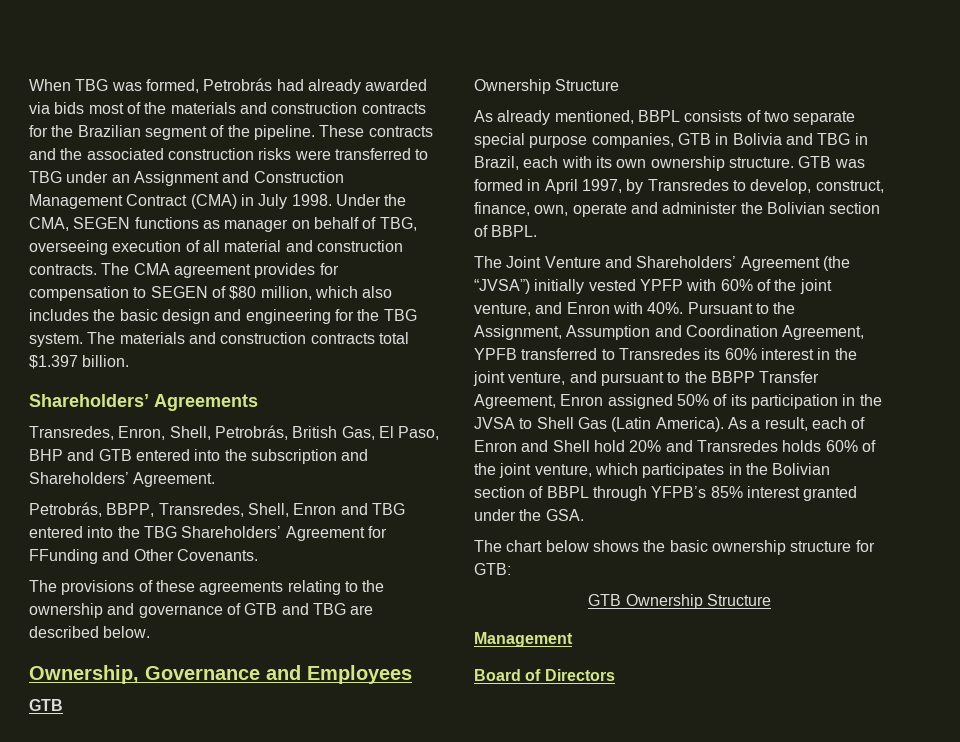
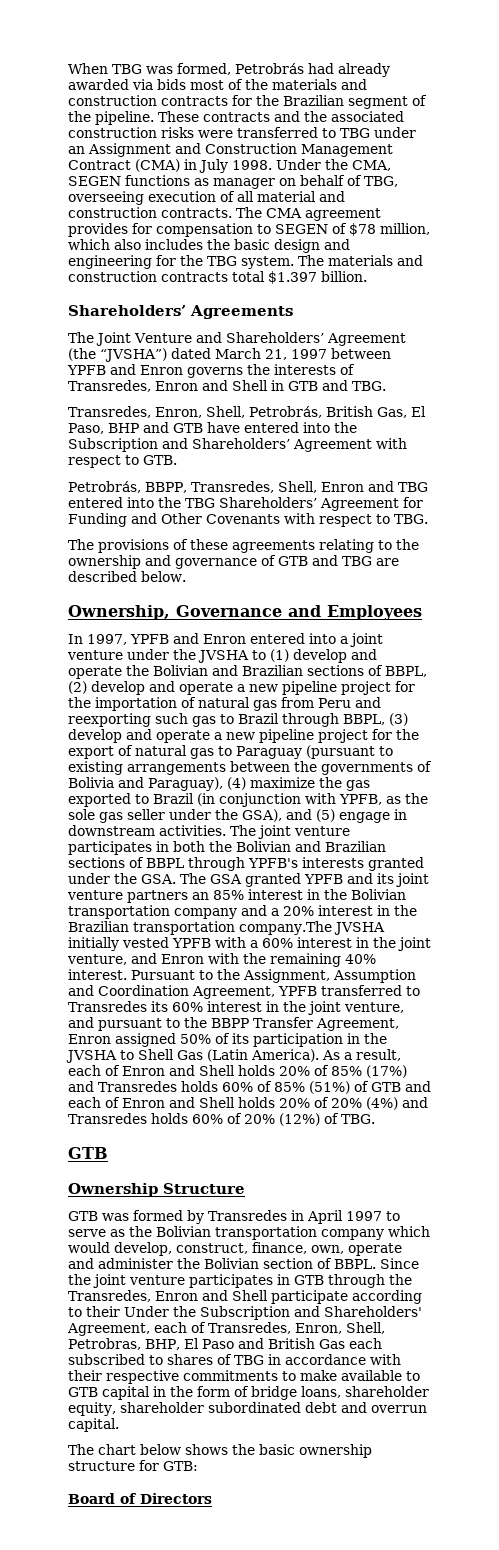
- The CMA agreement provides for compensation to SEGEN of $80 million, which also includes the basic design and engineering for the TBG system.
+ The CMA agreement provides for compensation to SEGEN of $78 million, which also includes the basic design and engineering for the TBG system.
+ The Joint Venture and Shareholders’ Agreement (the “JVSHA”) dated March 21, 1997 between YPFB and Enron governs the interests of Transredes, Enron and Shell in GTB and TBG.
- Transredes, Enron, Shell, Petrobrás, British Gas, El Paso, BHP and GTB entered into the subscription and Shareholders’ Agreement.
+ Transredes, Enron, Shell, Petrobrás, British Gas, El Paso, BHP and GTB have entered into the Subscription and Shareholders’ Agreement with respect to GTB.
- Petrobrás, BBPP, Transredes, Shell, Enron and TBG entered into the TBG Shareholders’ Agreement for FFunding and Other Covenants.
+ Petrobrás, BBPP, Transredes, Shell, Enron and TBG entered into the TBG Shareholders’ Agreement for Funding and Other Covenants with respect to TBG.
  Ownership, Governance and Employees
- GTB
- Ownership Structure
- As already mentioned, BBPL consists of two separate special purpose companies, GTB in Bolivia and TBG in Brazil, each with its own ownership structure. GTB was formed in April 1997, by Transredes to develop, construct, finance, own, operate and administer the Bolivian section of BBPL.
- The Joint Venture and Shareholders’ Agreement (the “JVSA”) initially vested YPFP with 60% of the joint venture, and Enron with 40%.
+ In 1997, YPFB and Enron entered into a joint venture under the JVSHA to (1) develop and operate the Bolivian and Brazilian sections of BBPL, (2) develop and operate a new pipeline project for the importation of natural gas from Peru and reexporting such gas to Brazil through BBPL, (3) develop and operate a new pipeline project for the export of natural gas to Paraguay (pursuant to existing arrangements between the governments of Bolivia and Paraguay), (4) maximize the gas exported to Brazil (in conjunction with YPFB, as the sole gas seller under the GSA), and (5) engage in downstream activities. The joint venture participates in both the Bolivian and Brazilian sections of BBPL through YPFB's interests granted under the GSA. The GSA granted YPFB and its joint venture partners an 85% interest in the Bolivian transportation company and a 20% interest in the Brazilian transportation company.The JVSHA initially vested YPFB with a 60% interest in the joint venture, and Enron with the remaining 40% interest.
- Pursuant to the Assignment, Assumption and Coordination Agreement, YPFB transferred to Transredes its 60% interest in the joint venture, and pursuant to the BBPP Transfer Agreement, Enron assigned 50% of its participation in the JVSA to Shell Gas (Latin America).
+ Pursuant to the Assignment, Assumption and Coordination Agreement, YPFB transferred to Transredes its 60% interest in the joint venture, and pursuant to the BBPP Transfer Agreement, Enron assigned 50% of its participation in the JVSHA to Shell Gas (Latin America).
- As a result, each of Enron and Shell hold 20% and Transredes holds 60% of the joint venture, which participates in the Bolivian section of BBPL through YFPB’s 85% interest granted under the GSA.
+ As a result, each of Enron and Shell holds 20% of 85% (17%) and Transredes holds 60% of 85% (51%) of GTB and each of Enron and Shell holds 20% of 20% (4%) and Transredes holds 60% of 20% (12%) of TBG.
+ GTB
+ Ownership Structure
+ GTB was formed by Transredes in April 1997 to serve as the Bolivian transportation company which would develop, construct, finance, own, operate and administer the Bolivian section of BBPL. Since the joint venture participates in GTB through the Transredes, Enron and Shell participate according to their Under the Subscription and Shareholders' Agreement, each of Transredes, Enron, Shell, Petrobras, BHP, El Paso and British Gas each subscribed to shares of TBG in accordance with their respective commitments to make available to GTB capital in the form of bridge loans, shareholder equity, shareholder subordinated debt and overrun capital.
- GTB Ownership Structure
- Management

